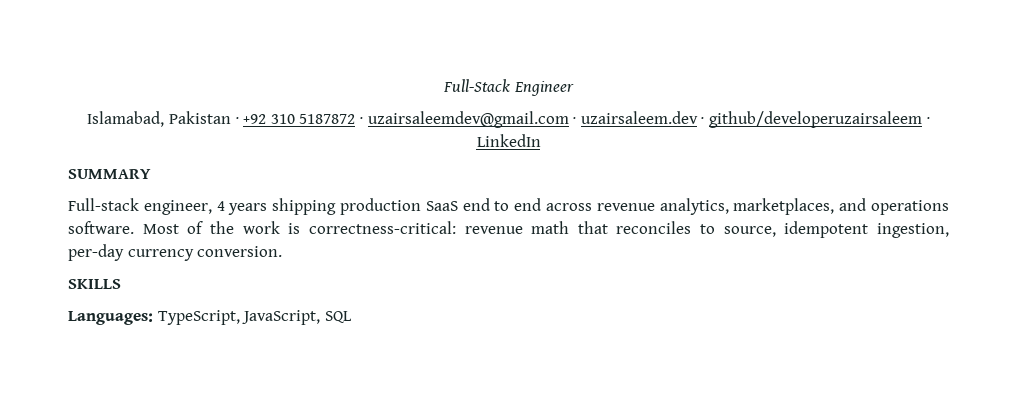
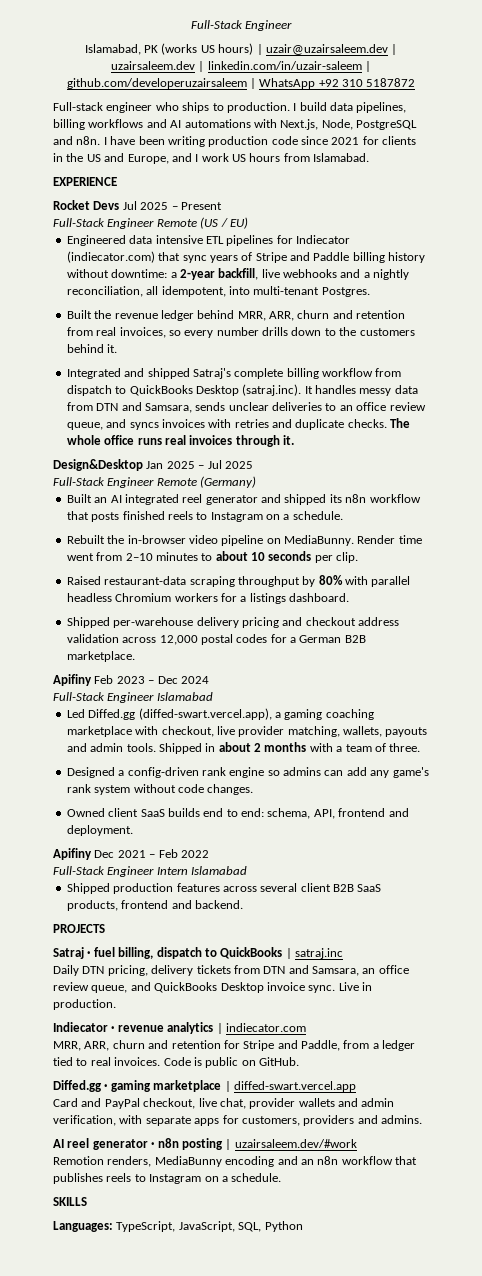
- Islamabad, Pakistan · +92 310 5187872 · uzairsaleemdev@gmail.com · uzairsaleem.dev · github/developeruzairsaleem · LinkedIn
- SUMMARY
- Full-stack engineer, 4 years shipping production SaaS end to end across revenue analytics, marketplaces, and operations software. Most of the work is correctness-critical: revenue math that reconciles to source, idempotent ingestion, per-day currency conversion.
+ Islamabad, PK (works US hours) | uzair@uzairsaleem.dev | uzairsaleem.dev | linkedin.com/in/uzair-saleem | github.com/developeruzairsaleem | WhatsApp +92 310 5187872
+ Full-stack engineer who ships to production. I build data pipelines, billing workflows and AI automations with Next.js, Node, PostgreSQL and n8n. I have been writing production code since 2021 for clients in the US and Europe, and I work US hours from Islamabad.
+ EXPERIENCE
+ Rocket Devs Jul 2025 – Present
+ Full-Stack Engineer Remote (US / EU)
+ Engineered data intensive ETL pipelines for Indiecator (indiecator.com) that sync years of Stripe and Paddle billing history without downtime: a 2-year backfill, live webhooks and a nightly reconciliation, all idempotent, into multi-tenant Postgres.
+ Built the revenue ledger behind MRR, ARR, churn and retention from real invoices, so every number drills down to the customers behind it.
+ Integrated and shipped Satraj's complete billing workflow from dispatch to QuickBooks Desktop (satraj.inc). It handles messy data from DTN and Samsara, sends unclear deliveries to an office review queue, and syncs invoices with retries and duplicate checks. The whole office runs real invoices through it.
+ Design&Desktop Jan 2025 – Jul 2025
+ Full-Stack Engineer Remote (Germany)
+ Built an AI integrated reel generator and shipped its n8n workflow that posts finished reels to Instagram on a schedule.
+ Rebuilt the in-browser video pipeline on MediaBunny. Render time went from 2–10 minutes to about 10 seconds per clip.
+ Raised restaurant-data scraping throughput by 80% with parallel headless Chromium workers for a listings dashboard.
+ Shipped per-warehouse delivery pricing and checkout address validation across 12,000 postal codes for a German B2B marketplace.
+ Apifiny Feb 2023 – Dec 2024
+ Full-Stack Engineer Islamabad
+ Led Diffed.gg (diffed-swart.vercel.app), a gaming coaching marketplace with checkout, live provider matching, wallets, payouts and admin tools. Shipped in about 2 months with a team of three.
+ Designed a config-driven rank engine so admins can add any game's rank system without code changes.
+ Owned client SaaS builds end to end: schema, API, frontend and deployment.
+ Apifiny Dec 2021 – Feb 2022
+ Full-Stack Engineer Intern Islamabad
+ Shipped production features across several client B2B SaaS products, frontend and backend.
+ PROJECTS
+ Satraj · fuel billing, dispatch to QuickBooks | satraj.inc
+ Daily DTN pricing, delivery tickets from DTN and Samsara, an office review queue, and QuickBooks Desktop invoice sync. Live in production.
+ Indiecator · revenue analytics | indiecator.com
+ MRR, ARR, churn and retention for Stripe and Paddle, from a ledger tied to real invoices. Code is public on GitHub.
+ Diffed.gg · gaming marketplace | diffed-swart.vercel.app
+ Card and PayPal checkout, live chat, provider wallets and admin verification, with separate apps for customers, providers and admins.
+ AI reel generator · n8n posting | uzairsaleem.dev/#work
+ Remotion renders, MediaBunny encoding and an n8n workflow that publishes reels to Instagram on a schedule.
- Languages: TypeScript, JavaScript, SQL
+ Languages: TypeScript, JavaScript, SQL, Python

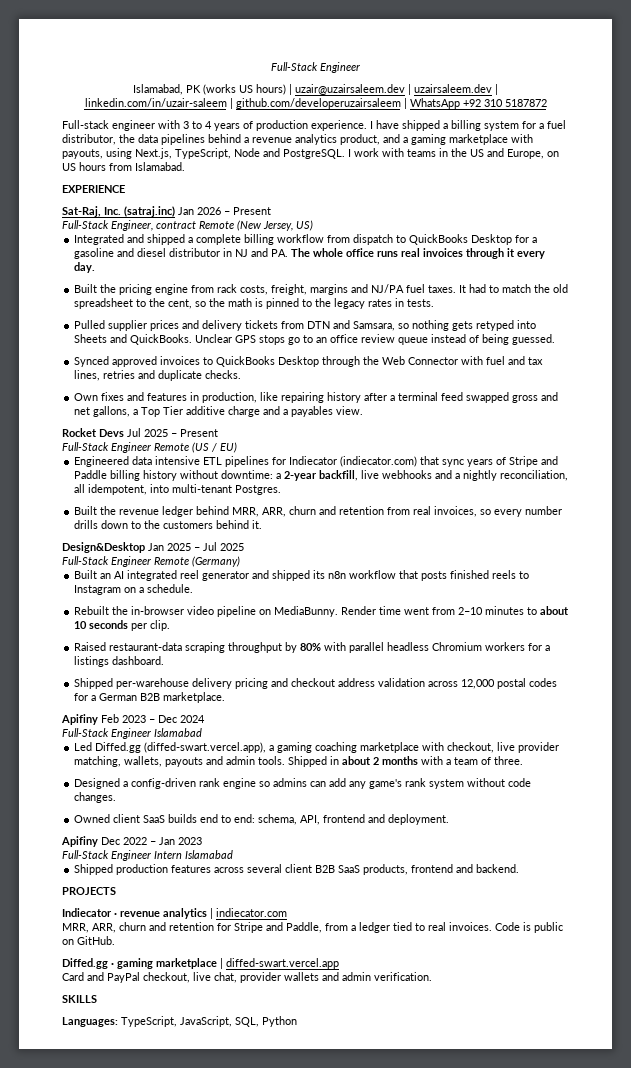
- Full-stack engineer who ships to production. I build data pipelines, billing workflows and AI automations with Next.js, Node, PostgreSQL and n8n. I have been writing production code since 2021 for clients in the US and Europe, and I work US hours from Islamabad.
+ Full-stack engineer with 3 to 4 years of production experience. I have shipped a billing system for a fuel distributor, the data pipelines behind a revenue analytics product, and a gaming marketplace with payouts, using Next.js, TypeScript, Node and PostgreSQL. I work with teams in the US and Europe, on US hours from Islamabad.
+ Sat-Raj, Inc. (satraj.inc) Jan 2026 – Present
+ Full-Stack Engineer, contract Remote (New Jersey, US)
+ Integrated and shipped a complete billing workflow from dispatch to QuickBooks Desktop for a gasoline and diesel distributor in NJ and PA. The whole office runs real invoices through it every day.
+ Built the pricing engine from rack costs, freight, margins and NJ/PA fuel taxes. It had to match the old spreadsheet to the cent, so the math is pinned to the legacy rates in tests.
+ Pulled supplier prices and delivery tickets from DTN and Samsara, so nothing gets retyped into Sheets and QuickBooks. Unclear GPS stops go to an office review queue instead of being guessed.
+ Synced approved invoices to QuickBooks Desktop through the Web Connector with fuel and tax lines, retries and duplicate checks.
+ Own fixes and features in production, like repairing history after a terminal feed swapped gross and net gallons, a Top Tier additive charge and a payables view.
- Integrated and shipped Satraj's complete billing workflow from dispatch to QuickBooks Desktop (satraj.inc). It handles messy data from DTN and Samsara, sends unclear deliveries to an office review queue, and syncs invoices with retries and duplicate checks. The whole office runs real invoices through it.
- Apifiny Dec 2021 – Feb 2022
+ Apifiny Dec 2022 – Jan 2023
- Satraj · fuel billing, dispatch to QuickBooks | satraj.inc
- Daily DTN pricing, delivery tickets from DTN and Samsara, an office review queue, and QuickBooks Desktop invoice sync. Live in production.
- Card and PayPal checkout, live chat, provider wallets and admin verification, with separate apps for customers, providers and admins.
- AI reel generator · n8n posting | uzairsaleem.dev/#work
- Remotion renders, MediaBunny encoding and an n8n workflow that publishes reels to Instagram on a schedule.
+ Card and PayPal checkout, live chat, provider wallets and admin verification.

